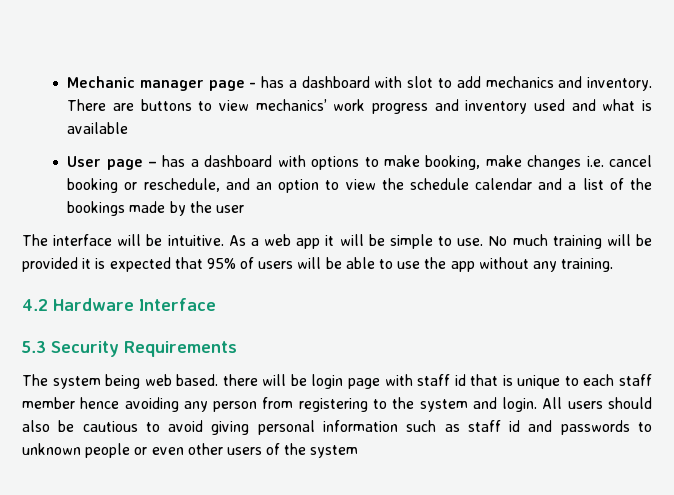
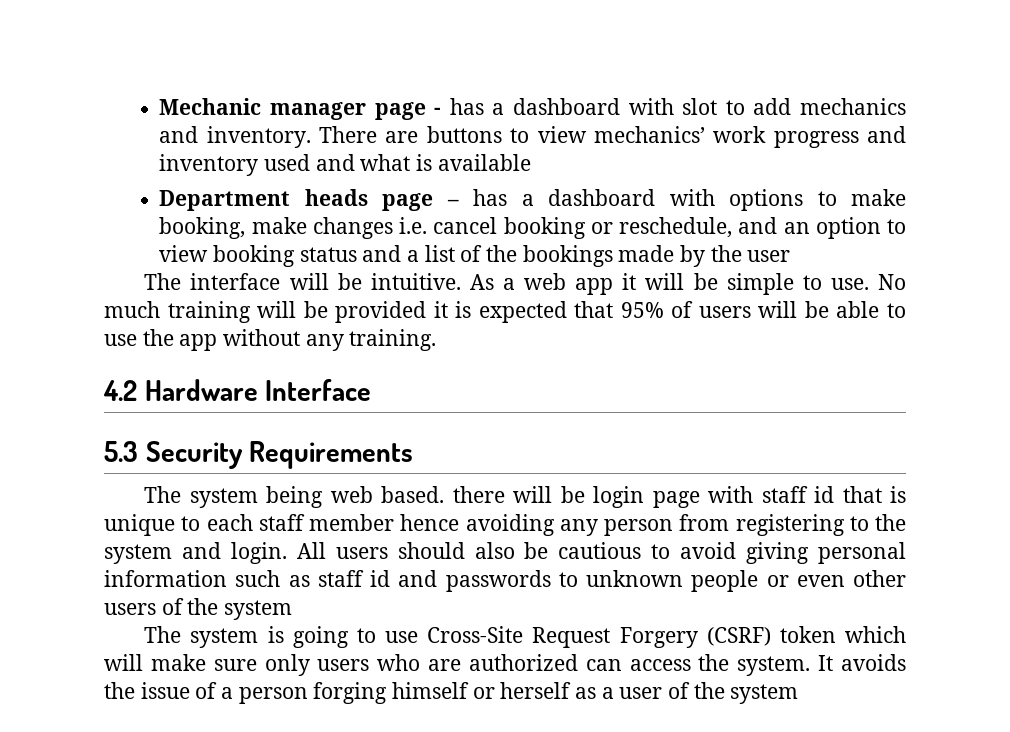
- User page – has a dashboard with options to make booking, make changes i.e. cancel booking or reschedule, and an option to view the schedule calendar and a list of the bookings made by the user
+ Department heads page – has a dashboard with options to make booking, make changes i.e. cancel booking or reschedule, and an option to view booking status and a list of the bookings made by the user
+ The system is going to use Cross-Site Request Forgery (CSRF) token which will make sure only users who are authorized can access the system. It avoids the issue of a person forging himself or herself as a user of the system

